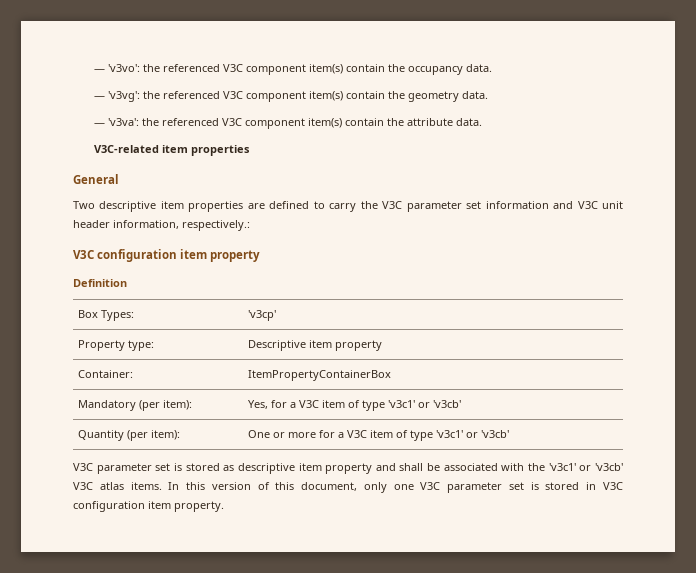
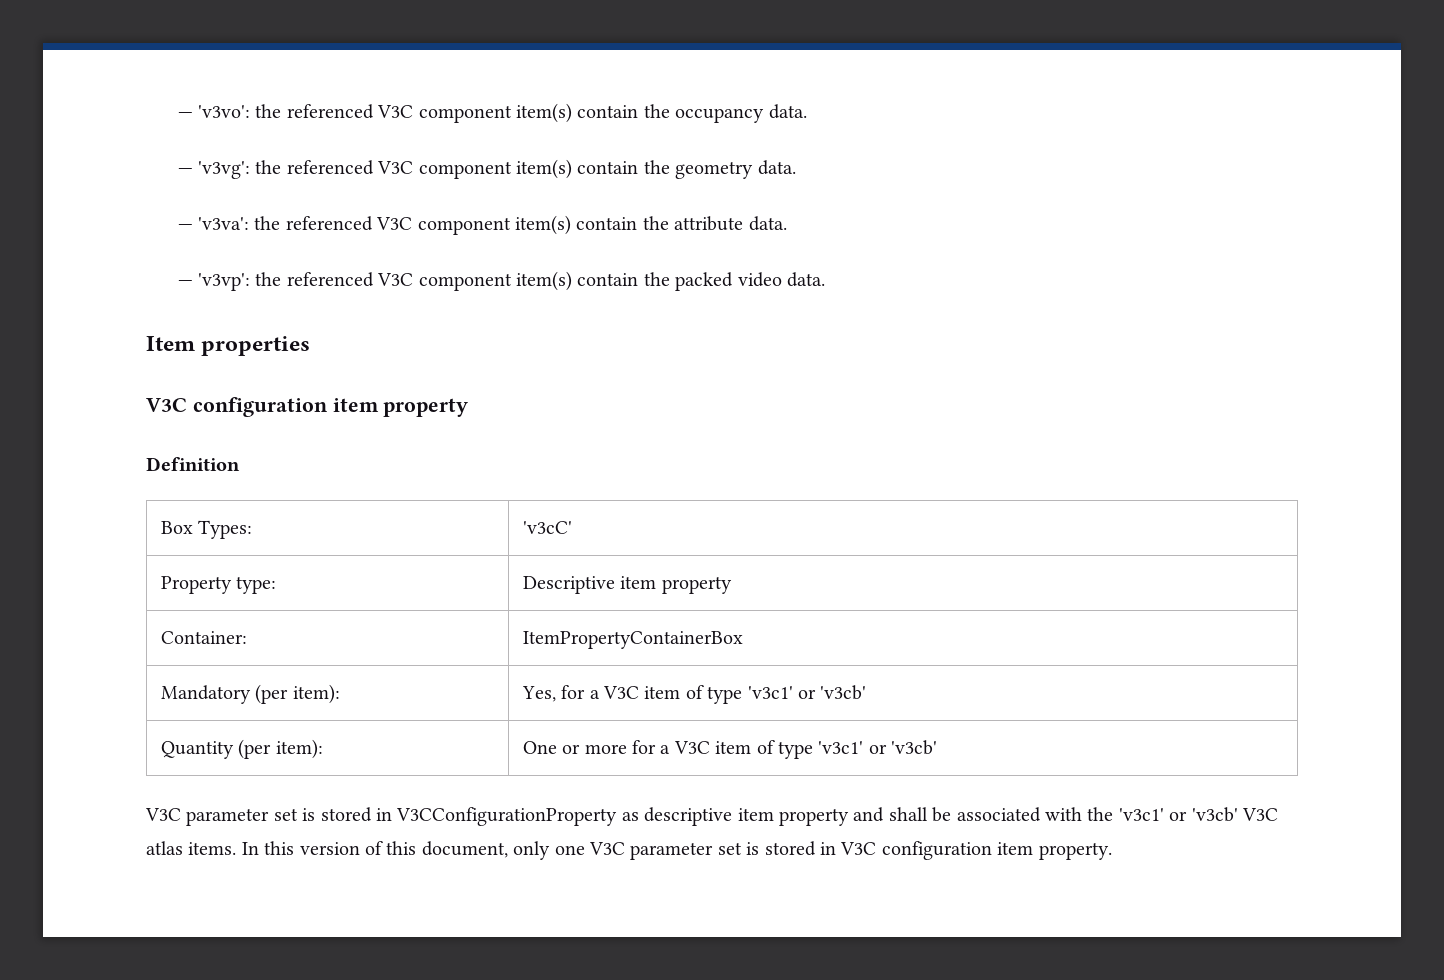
- V3C-related item properties
- General
- Two descriptive item properties are defined to carry the V3C parameter set information and V3C unit header information, respectively.:
+ — 'v3vp': the referenced V3C component item(s) contain the packed video data.
+ Item properties
- Box Types: | 'v3cp'
+ Box Types: | 'v3cC'
- V3C parameter set is stored as descriptive item property and shall be associated with the 'v3c1' or 'v3cb' V3C atlas items.
+ V3C parameter set is stored in V3CConfigurationProperty as descriptive item property and shall be associated with the 'v3c1' or 'v3cb' V3C atlas items.

